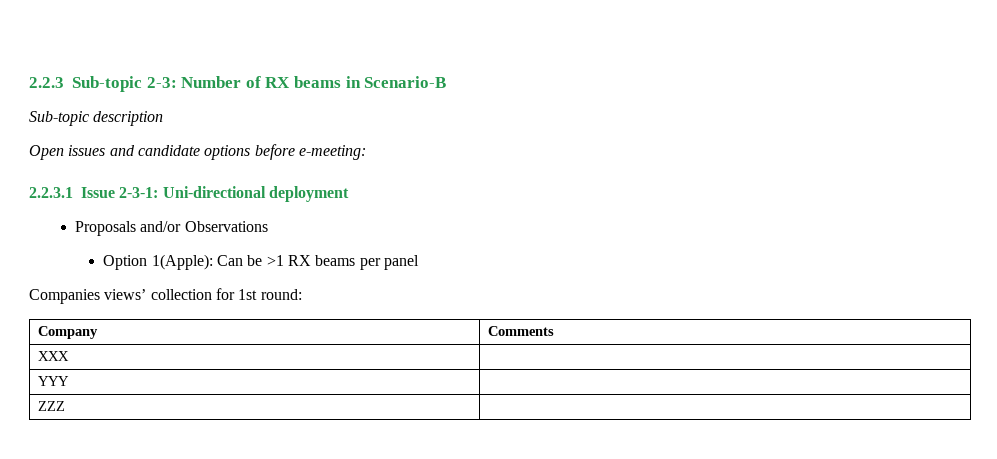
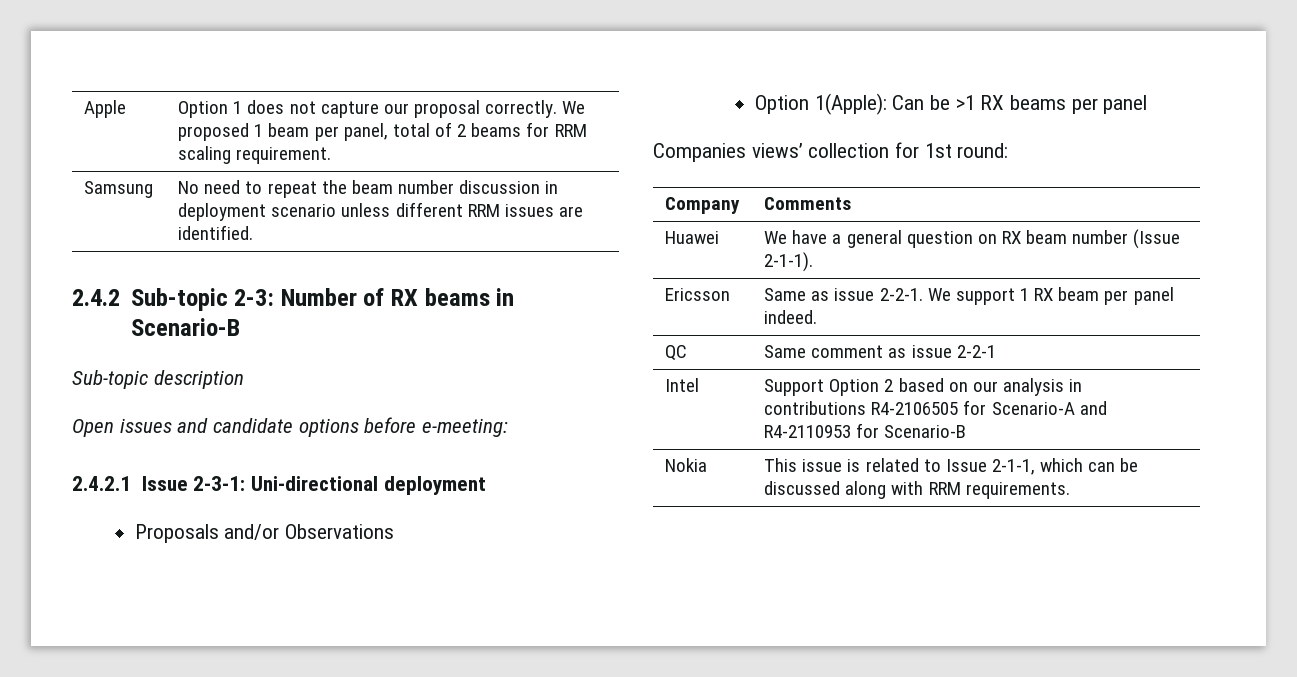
- 2.2.3 Sub-topic 2-3: Number of RX beams in Scenario-B
+ Apple | Option 1 does not capture our proposal correctly. We proposed 1 beam per panel, total of 2 beams for RRM scaling requirement.
+ Samsung | No need to repeat the beam number discussion in deployment scenario unless different RRM issues are identified.
+ 2.4.2 Sub-topic 2-3: Number of RX beams in Scenario-B
- 2.2.3.1 Issue 2-3-1: Uni-directional deployment
+ 2.4.2.1 Issue 2-3-1: Uni-directional deployment
- XXX |
- YYY |
- ZZZ |
+ Huawei | We have a general question on RX beam number (Issue 2-1-1).
+ Ericsson | Same as issue 2-2-1. We support 1 RX beam per panel indeed.
+ QC | Same comment as issue 2-2-1
+ Intel | Support Option 2 based on our analysis in contributions R4-2106505 for Scenario-A and R4-2110953 for Scenario-B
+ Nokia | This issue is related to Issue 2-1-1, which can be discussed along with RRM requirements.

